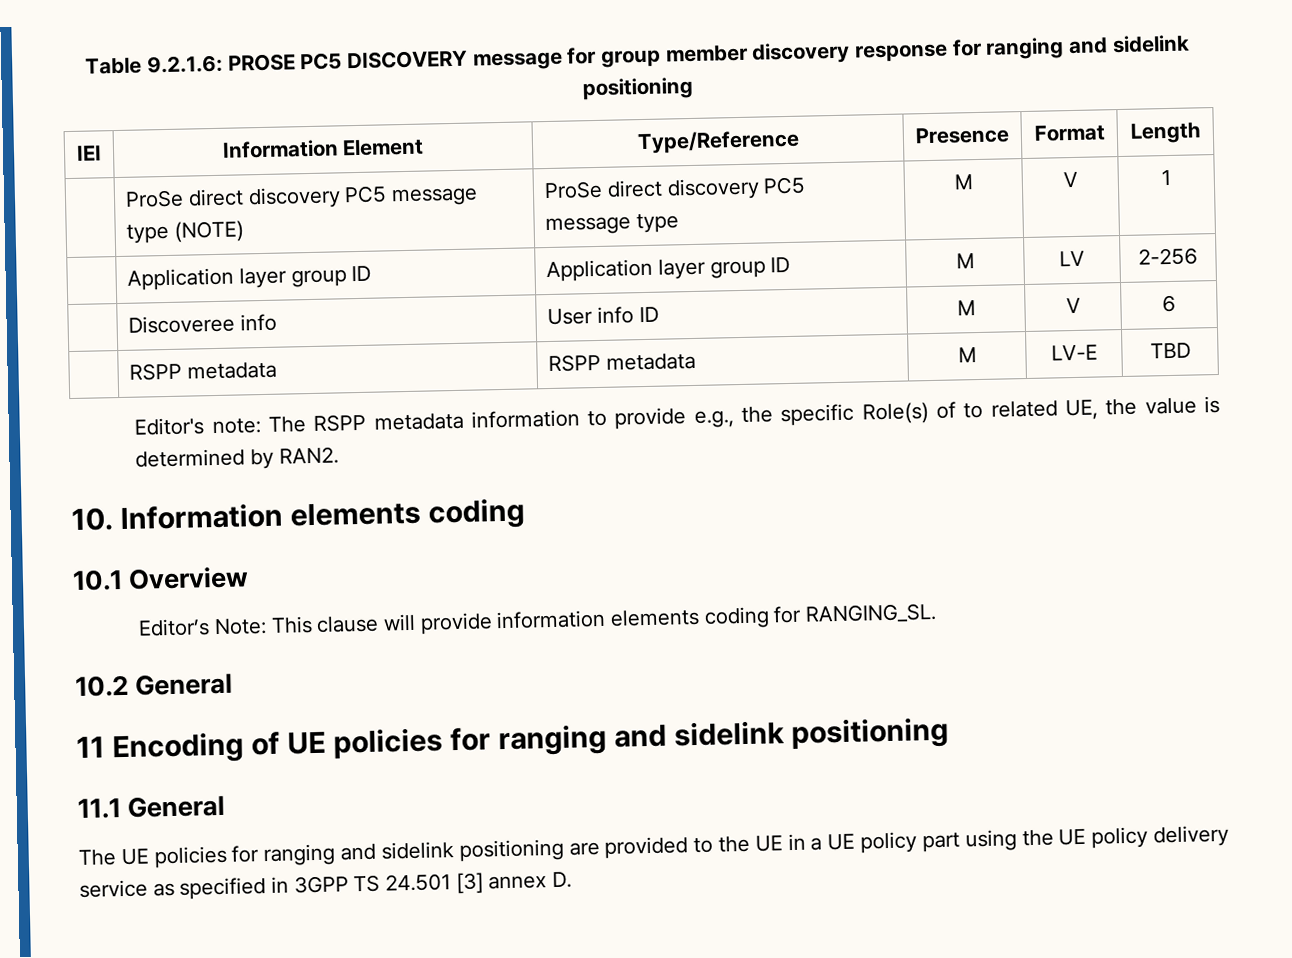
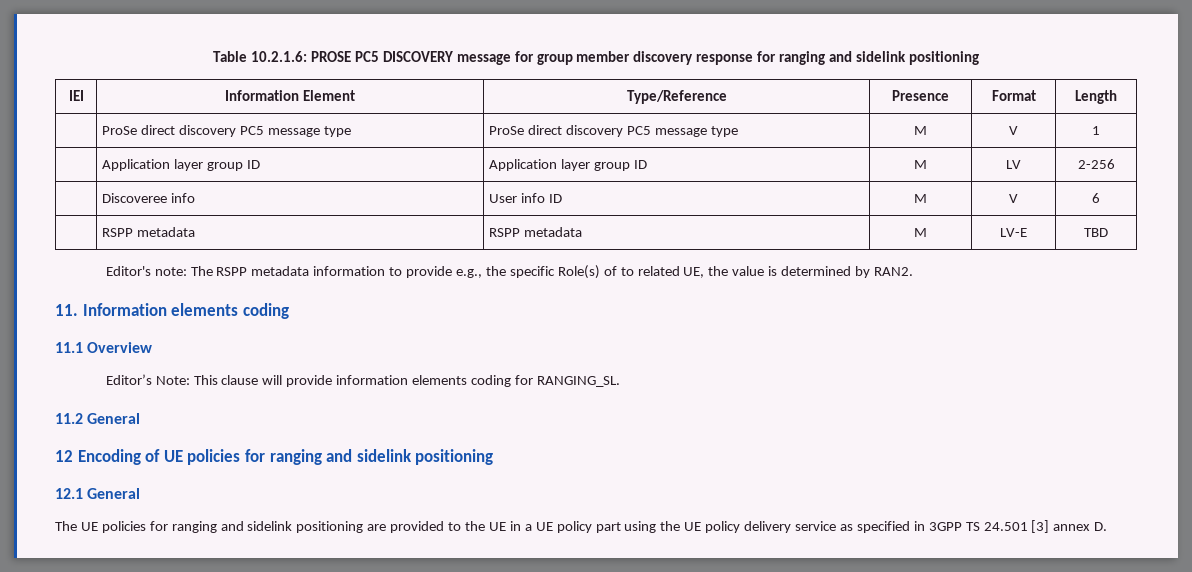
- Table 9.2.1.6: PROSE PC5 DISCOVERY message for group member discovery response for ranging and sidelink positioning
+ Table 10.2.1.6: PROSE PC5 DISCOVERY message for group member discovery response for ranging and sidelink positioning
- | ProSe direct discovery PC5 message type (NOTE) | ProSe direct discovery PC5 message type | M | V | 1
+ | ProSe direct discovery PC5 message type | ProSe direct discovery PC5 message type | M | V | 1
- 10. Information elements coding
+ 11. Information elements coding
- 10.1 Overview
+ 11.1 Overview
- 10.2 General
- 11 Encoding of UE policies for ranging and sidelink positioning
+ 11.2 General
+ 12 Encoding of UE policies for ranging and sidelink positioning
- 11.1 General
+ 12.1 General

